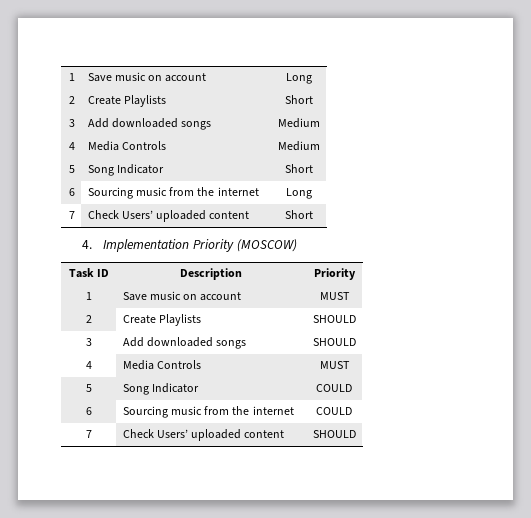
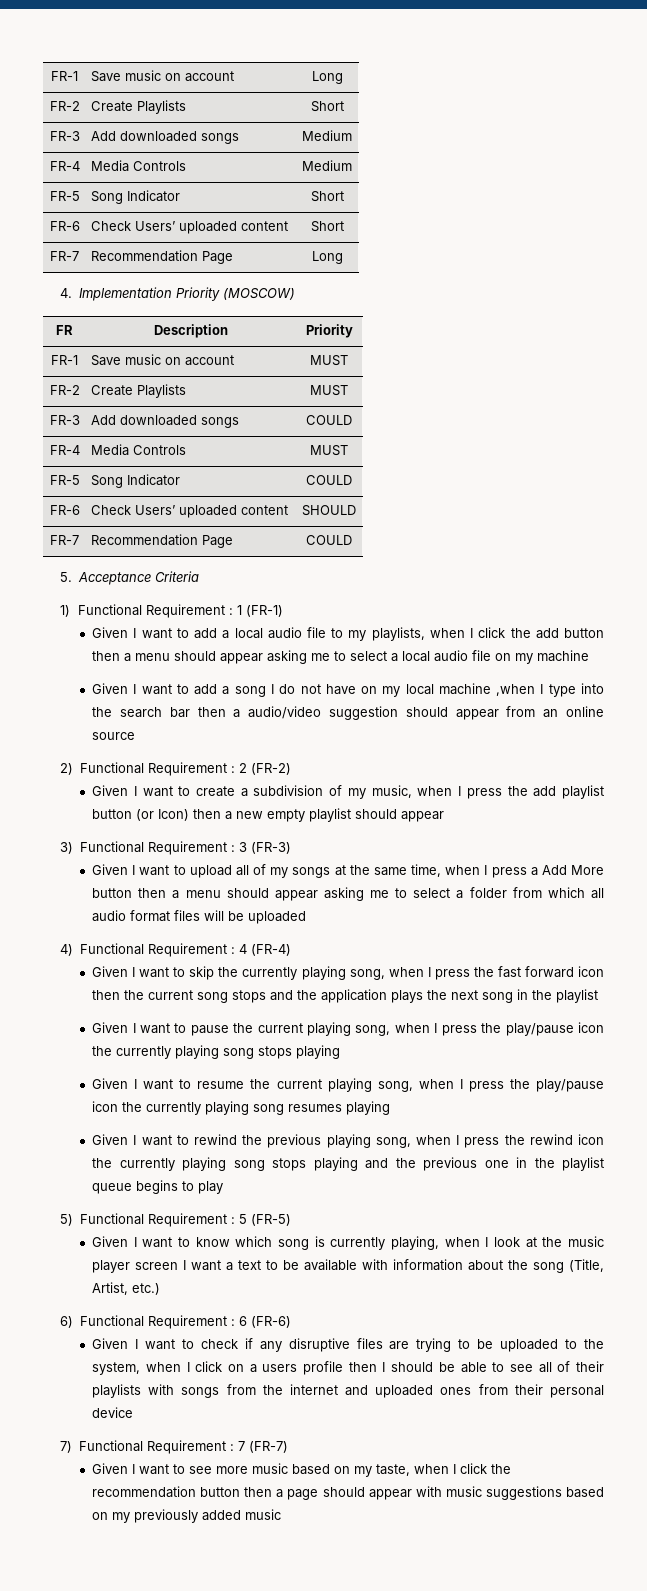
- 1 | Save music on account | Long
+ FR-1 | Save music on account | Long
- 2 | Create Playlists | Short
+ FR-2 | Create Playlists | Short
- 3 | Add downloaded songs | Medium
+ FR-3 | Add downloaded songs | Medium
- 4 | Media Controls | Medium
+ FR-4 | Media Controls | Medium
- 5 | Song Indicator | Short
+ FR-5 | Song Indicator | Short
- 6 | Sourcing music from the internet | Long
- 7 | Check Users’ uploaded content | Short
+ FR-6 | Check Users’ uploaded content | Short
+ FR-7 | Recommendation Page | Long
- Task ID | Description | Priority
+ FR | Description | Priority
- 1 | Save music on account | MUST
+ FR-1 | Save music on account | MUST
- 2 | Create Playlists | SHOULD
- 3 | Add downloaded songs | SHOULD
- 4 | Media Controls | MUST
+ FR-2 | Create Playlists | MUST
+ FR-3 | Add downloaded songs | COULD
+ FR-4 | Media Controls | MUST
- 5 | Song Indicator | COULD
+ FR-5 | Song Indicator | COULD
- 6 | Sourcing music from the internet | COULD
- 7 | Check Users’ uploaded content | SHOULD
+ FR-6 | Check Users’ uploaded content | SHOULD
+ FR-7 | Recommendation Page | COULD
+ 5. Acceptance Criteria
+ 1) Functional Requirement : 1 (FR-1)
+ Given I want to add a local audio file to my playlists, when I click the add button then a menu should appear asking me to select a local audio file on my machine
+ Given I want to add a song I do not have on my local machine ,when I type into the search bar then a audio/video suggestion should appear from an online source
+ 2) Functional Requirement : 2 (FR-2)
+ Given I want to create a subdivision of my music, when I press the add playlist button (or Icon) then a new empty playlist should appear
+ 3) Functional Requirement : 3 (FR-3)
+ Given I want to upload all of my songs at the same time, when I press a Add More button then a menu should appear asking me to select a folder from which all audio format files will be uploaded
+ 4) Functional Requirement : 4 (FR-4)
+ Given I want to skip the currently playing song, when I press the fast forward icon then the current song stops and the application plays the next song in the playlist
+ Given I want to pause the current playing song, when I press the play/pause icon the currently playing song stops playing
+ Given I want to resume the current playing song, when I press the play/pause icon the currently playing song resumes playing
+ Given I want to rewind the previous playing song, when I press the rewind icon the currently playing song stops playing and the previous one in the playlist queue begins to play
+ 5) Functional Requirement : 5 (FR-5)
+ Given I want to know which song is currently playing, when I look at the music player screen I want a text to be available with information about the song (Title, Artist, etc.)
+ 6) Functional Requirement : 6 (FR-6)
+ Given I want to check if any disruptive files are trying to be uploaded to the system, when I click on a users profile then I should be able to see all of their playlists with songs from the internet and uploaded ones from their personal device
+ 7) Functional Requirement : 7 (FR-7)
+ Given I want to see more music based on my taste, when I click the recommendation button then a page should appear with music suggestions based on my previously added music

